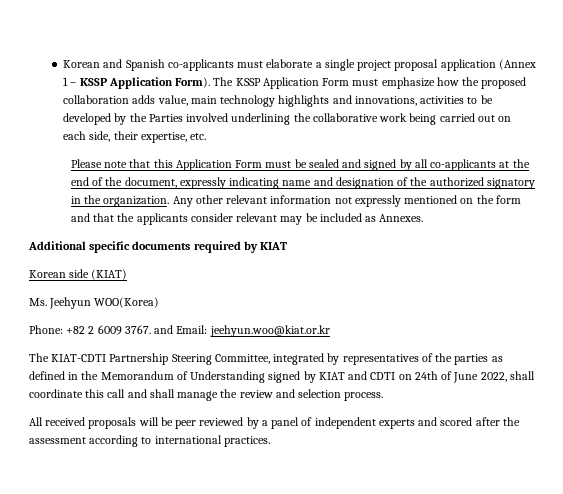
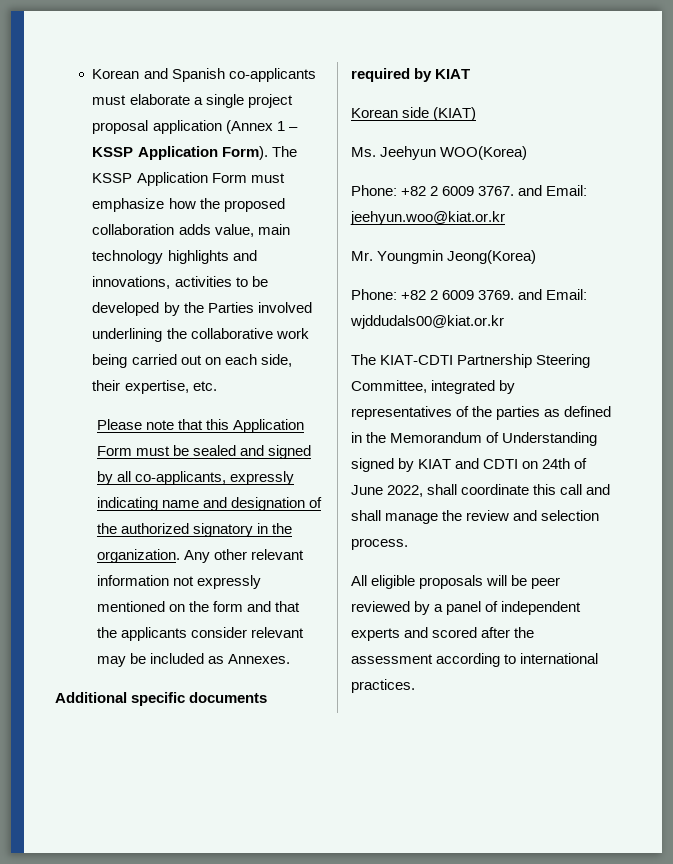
- Please note that this Application Form must be sealed and signed by all co-applicants at the end of the document, expressly indicating name and designation of the authorized signatory in the organization.
+ Please note that this Application Form must be sealed and signed by all co-applicants, expressly indicating name and designation of the authorized signatory in the organization.
+ Mr. Youngmin Jeong(Korea)
+ Phone: +82 2 6009 3769. and Email: wjddudals00@kiat.or.kr
- All received proposals will be peer reviewed by a panel of independent experts and scored after the assessment according to international practices.
+ All eligible proposals will be peer reviewed by a panel of independent experts and scored after the assessment according to international practices.

